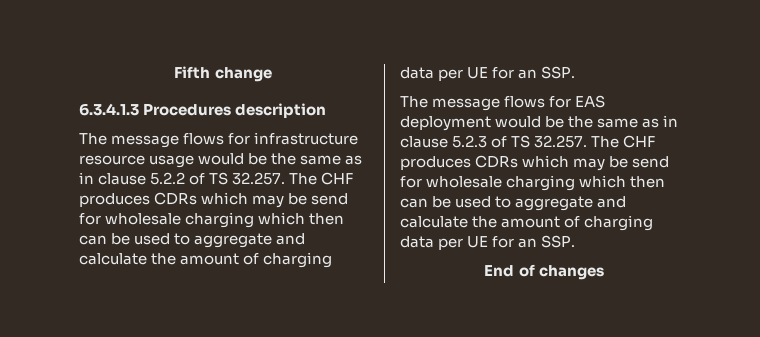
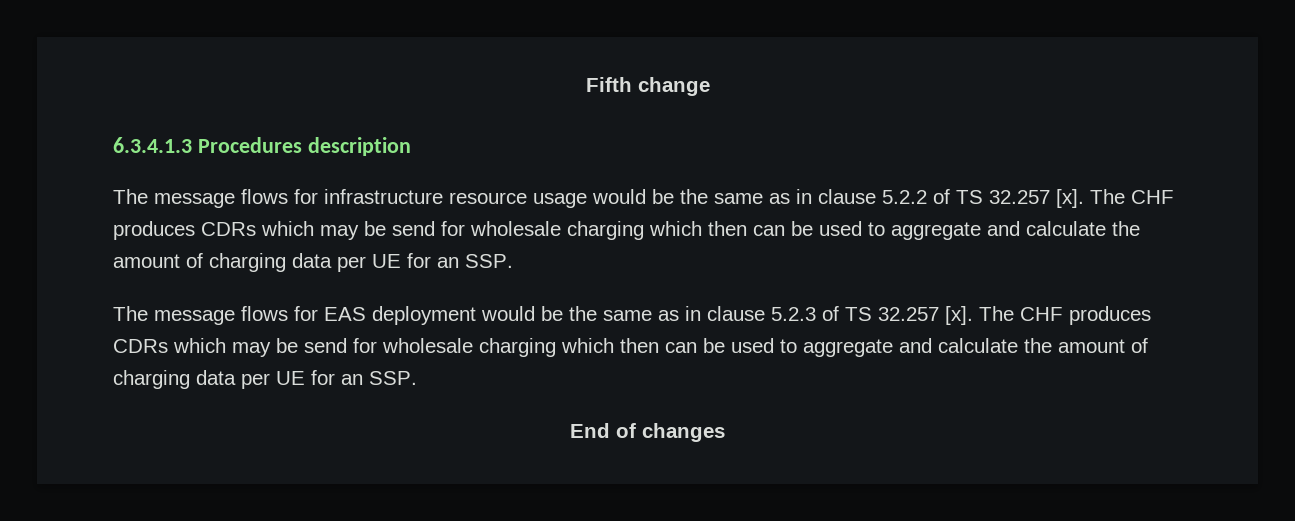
- The message flows for infrastructure resource usage would be the same as in clause 5.2.2 of TS 32.257. The CHF produces CDRs which may be send for wholesale charging which then can be used to aggregate and calculate the amount of charging data per UE for an SSP.
+ The message flows for infrastructure resource usage would be the same as in clause 5.2.2 of TS 32.257 [x]. The CHF produces CDRs which may be send for wholesale charging which then can be used to aggregate and calculate the amount of charging data per UE for an SSP.
- The message flows for EAS deployment would be the same as in clause 5.2.3 of TS 32.257. The CHF produces CDRs which may be send for wholesale charging which then can be used to aggregate and calculate the amount of charging data per UE for an SSP.
+ The message flows for EAS deployment would be the same as in clause 5.2.3 of TS 32.257 [x]. The CHF produces CDRs which may be send for wholesale charging which then can be used to aggregate and calculate the amount of charging data per UE for an SSP.

